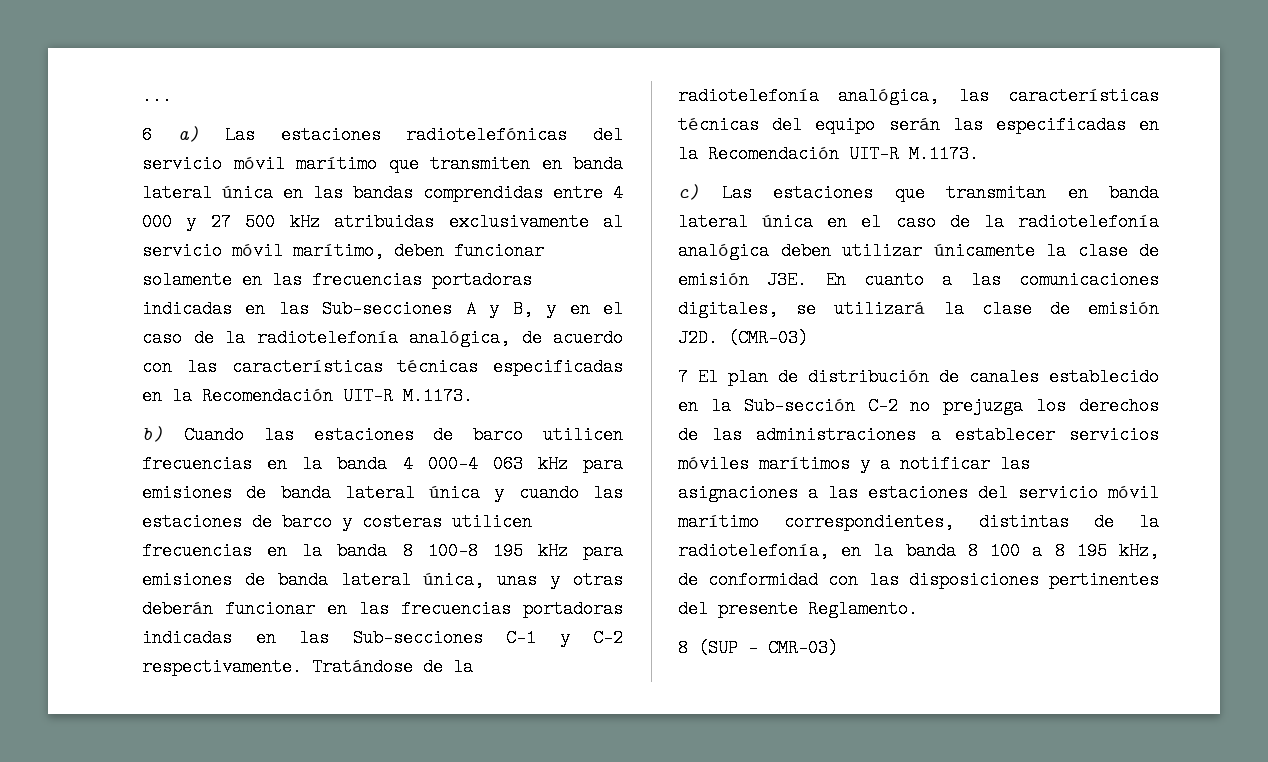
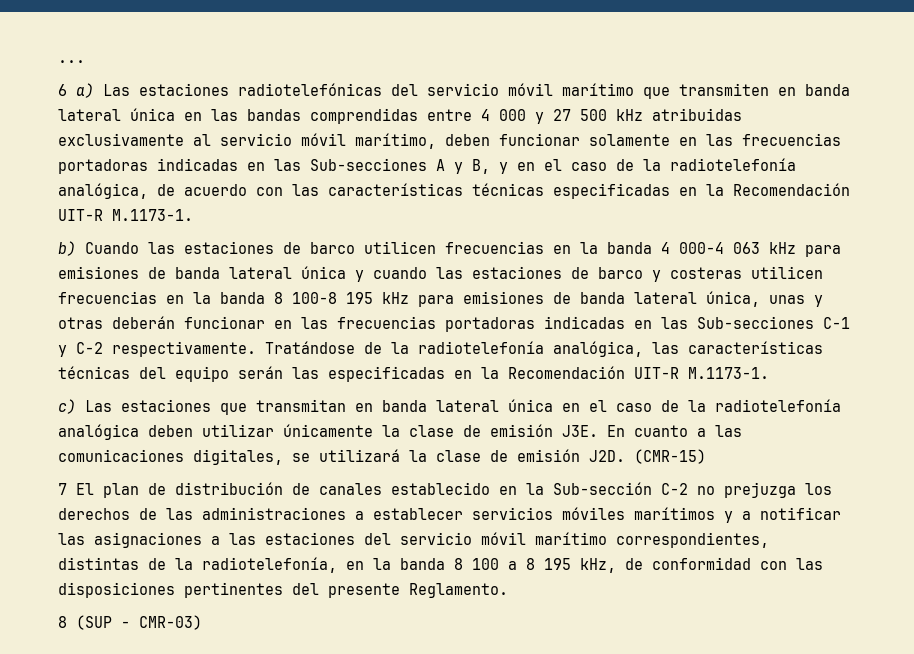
- 6 a) Las estaciones radiotelefónicas del servicio móvil marítimo que transmiten en banda lateral única en las bandas comprendidas entre 4 000 y 27 500 kHz atribuidas exclusivamente al servicio móvil marítimo, deben funcionar solamente en las frecuencias portadoras indicadas en las Sub-secciones A y B, y en el caso de la radiotelefonía analógica, de acuerdo con las características técnicas especificadas en la Recomendación UIT-R M.1173.
+ 6 a) Las estaciones radiotelefónicas del servicio móvil marítimo que transmiten en banda lateral única en las bandas comprendidas entre 4 000 y 27 500 kHz atribuidas exclusivamente al servicio móvil marítimo, deben funcionar solamente en las frecuencias portadoras indicadas en las Sub-secciones A y B, y en el caso de la radiotelefonía analógica, de acuerdo con las características técnicas especificadas en la Recomendación UIT-R M.1173-1.
- Tratándose de la radiotelefonía analógica, las características técnicas del equipo serán las especificadas en la Recomendación UIT-R M.1173.
+ Tratándose de la radiotelefonía analógica, las características técnicas del equipo serán las especificadas en la Recomendación UIT-R M.1173-1.
- c) Las estaciones que transmitan en banda lateral única en el caso de la radiotelefonía analógica deben utilizar únicamente la clase de emisión J3E. En cuanto a las comunicaciones digitales, se utilizará la clase de emisión J2D. (CMR-03)
+ c) Las estaciones que transmitan en banda lateral única en el caso de la radiotelefonía analógica deben utilizar únicamente la clase de emisión J3E. En cuanto a las comunicaciones digitales, se utilizará la clase de emisión J2D. (CMR-15)

